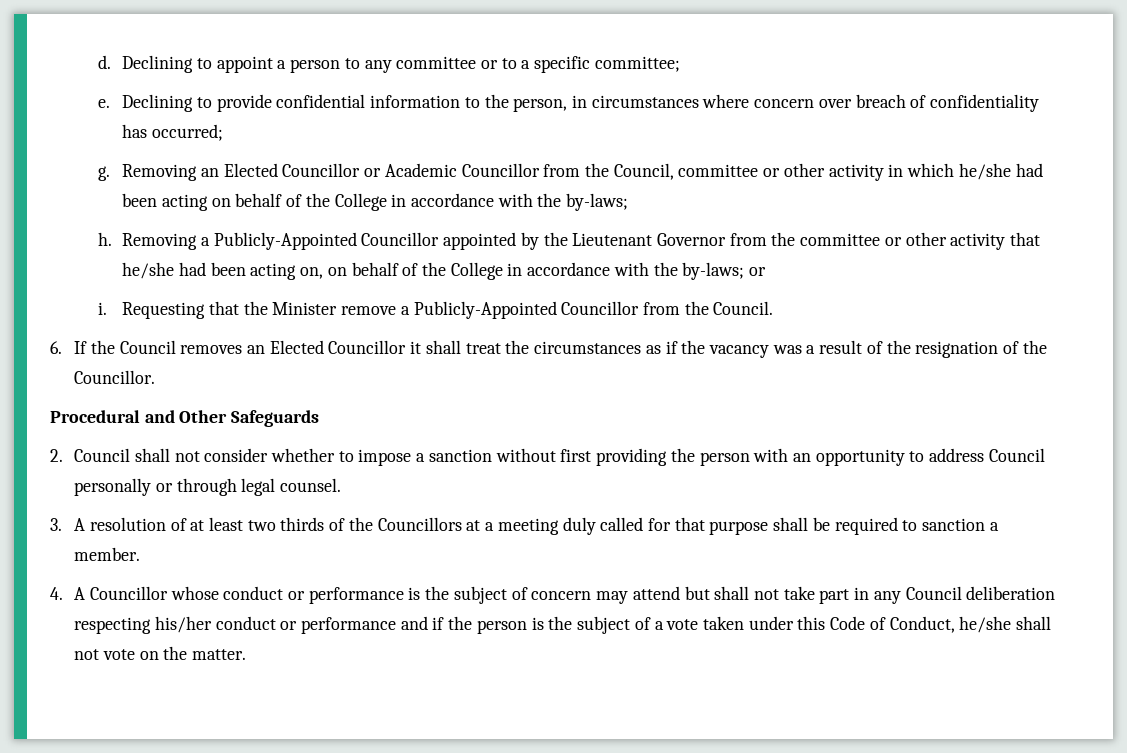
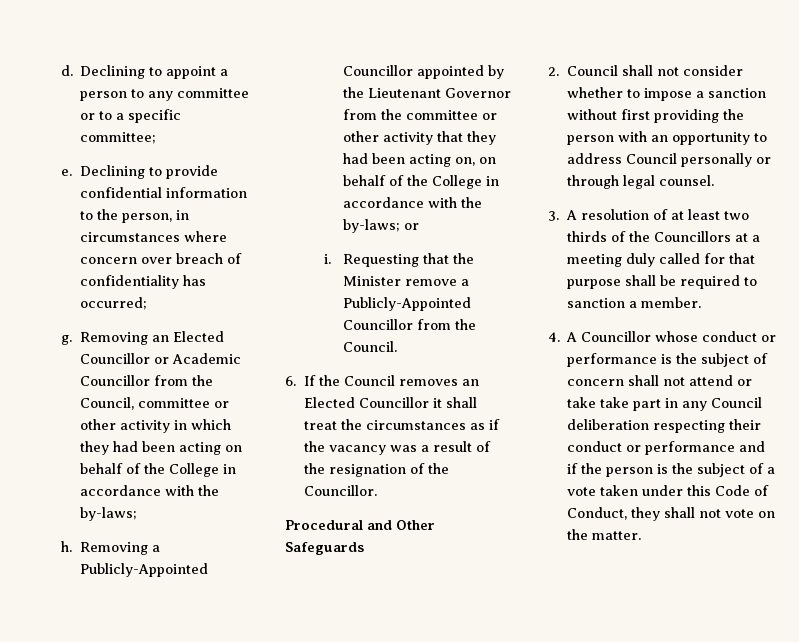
- Removing an Elected Councillor or Academic Councillor from the Council, committee or other activity in which he/she had been acting on behalf of the College in accordance with the by-laws;
+ Removing an Elected Councillor or Academic Councillor from the Council, committee or other activity in which they had been acting on behalf of the College in accordance with the by-laws;
- Removing a Publicly-Appointed Councillor appointed by the Lieutenant Governor from the committee or other activity that he/she had been acting on, on behalf of the College in accordance with the by-laws; or
+ Removing a Publicly-Appointed Councillor appointed by the Lieutenant Governor from the committee or other activity that they had been acting on, on behalf of the College in accordance with the by-laws; or
- 4. A Councillor whose conduct or performance is the subject of concern may attend but shall not take part in any Council deliberation respecting his/her conduct or performance and if the person is the subject of a vote taken under this Code of Conduct, he/she shall not vote on the matter.
+ 4. A Councillor whose conduct or performance is the subject of concern shall not attend or take take part in any Council deliberation respecting their conduct or performance and if the person is the subject of a vote taken under this Code of Conduct, they shall not vote on the matter.

